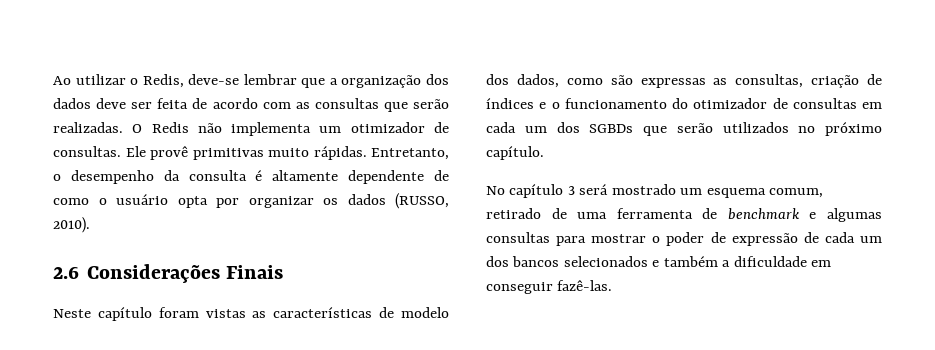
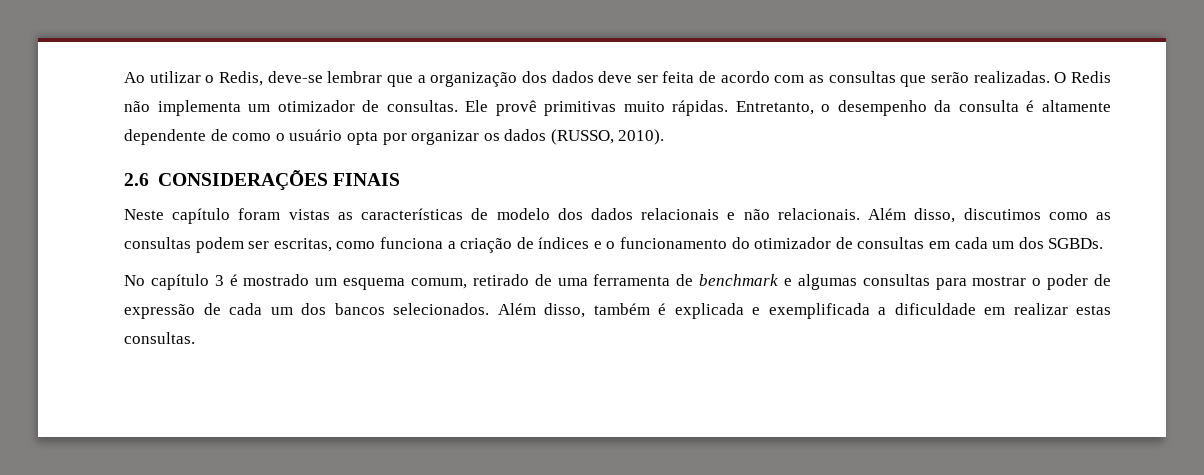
- 2.6 Considerações Finais
+ 2.6 CONSIDERAÇÕES FINAIS
- Neste capítulo foram vistas as características de modelo dos dados, como são expressas as consultas, criação de índices e o funcionamento do otimizador de consultas em cada um dos SGBDs que serão utilizados no próximo capítulo.
+ Neste capítulo foram vistas as características de modelo dos dados relacionais e não relacionais. Além disso, discutimos como as consultas podem ser escritas, como funciona a criação de índices e o funcionamento do otimizador de consultas em cada um dos SGBDs.
- No capítulo 3 será mostrado um esquema comum, retirado de uma ferramenta de benchmark e algumas consultas para mostrar o poder de expressão de cada um dos bancos selecionados e também a dificuldade em conseguir fazê-las.
+ No capítulo 3 é mostrado um esquema comum, retirado de uma ferramenta de benchmark e algumas consultas para mostrar o poder de expressão de cada um dos bancos selecionados. Além disso, também é explicada e exemplificada a dificuldade em realizar estas consultas.

